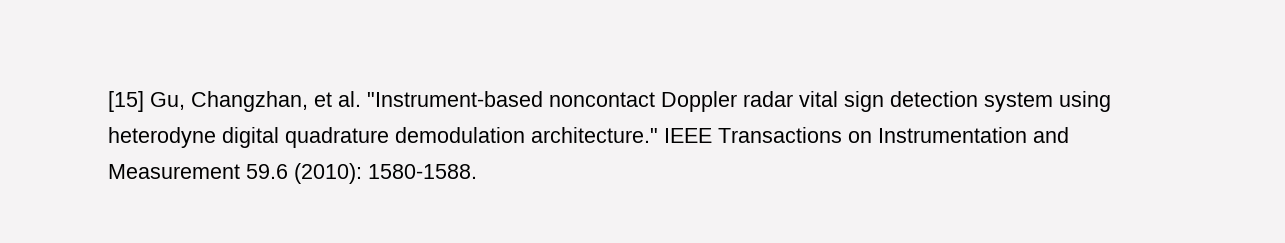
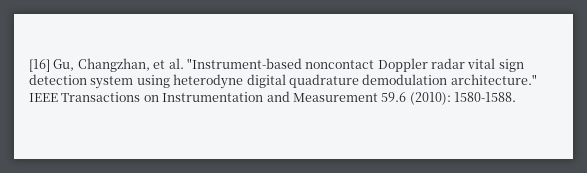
- [15] Gu, Changzhan, et al. "Instrument-based noncontact Doppler radar vital sign detection system using heterodyne digital quadrature demodulation architecture."
+ [16] Gu, Changzhan, et al. "Instrument-based noncontact Doppler radar vital sign detection system using heterodyne digital quadrature demodulation architecture."

